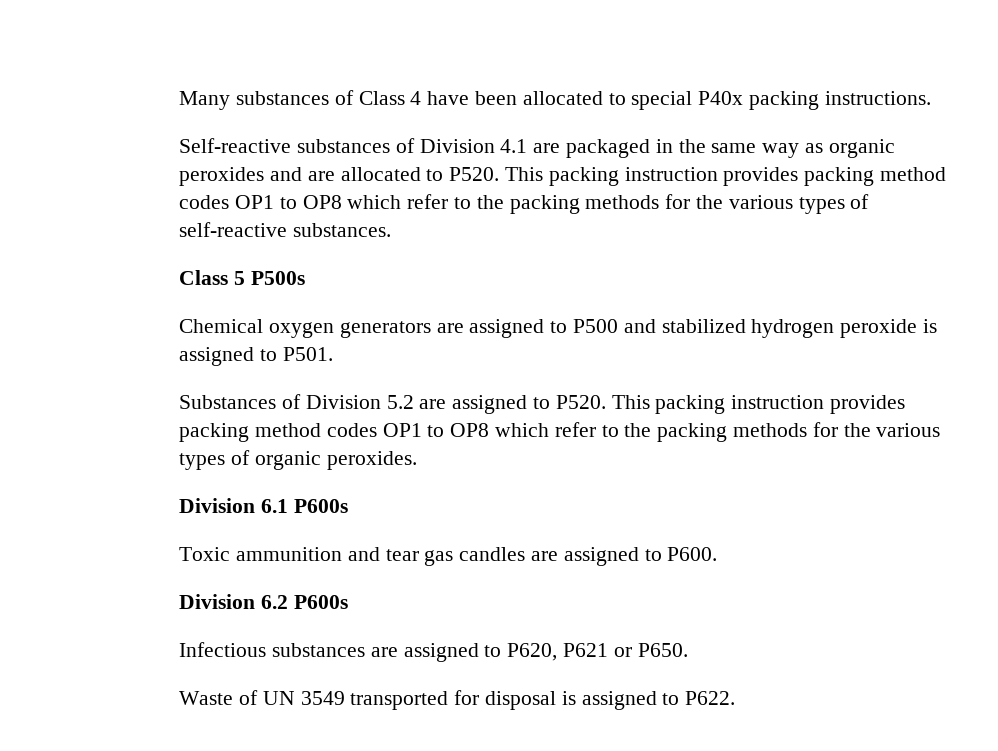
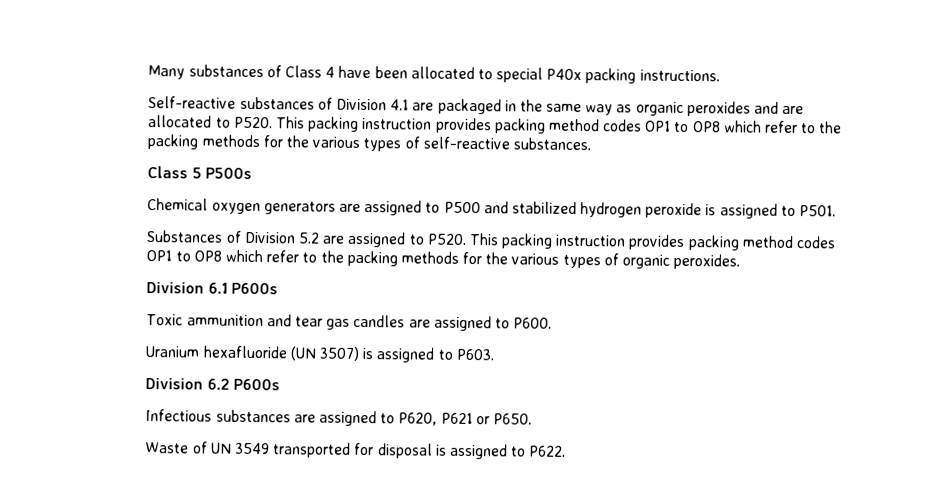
+ Uranium hexafluoride (UN 3507) is assigned to P603.

